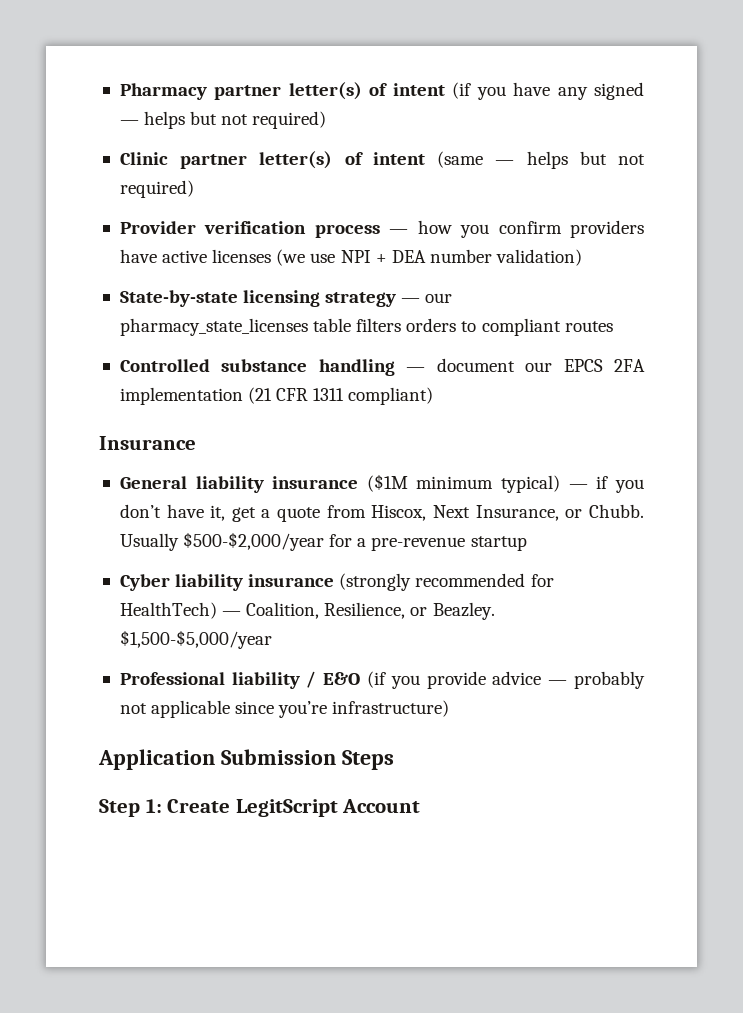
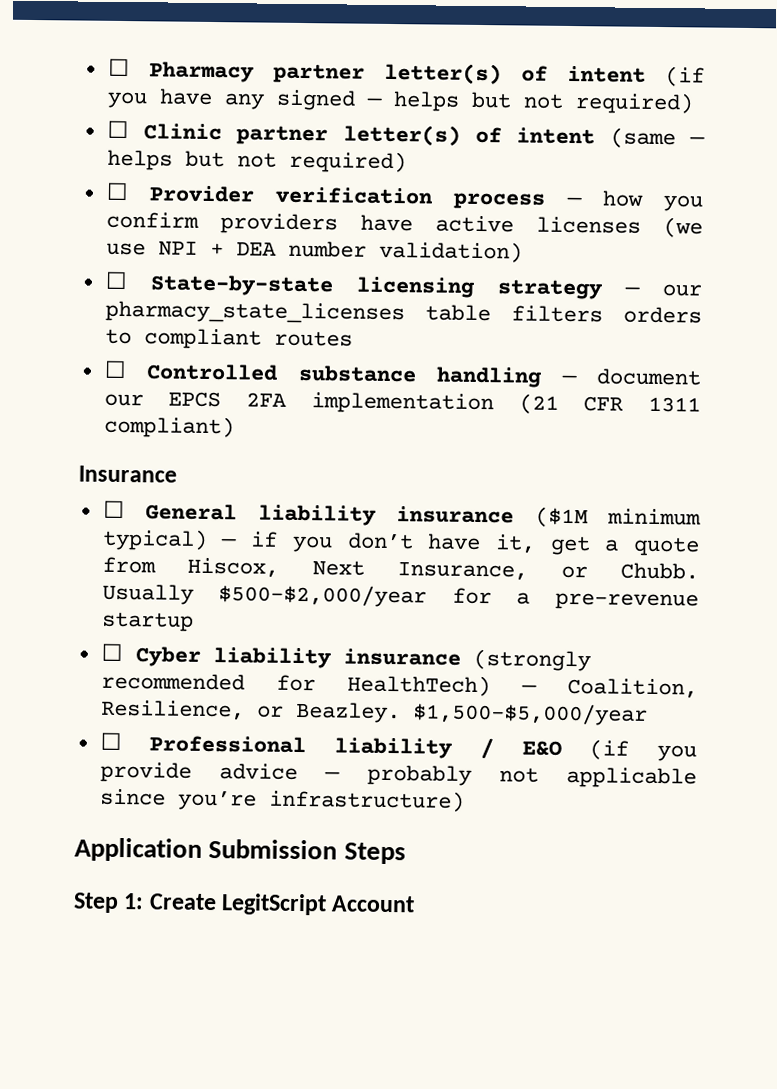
- Pharmacy partner letter(s) of intent (if you have any signed — helps but not required)
+ ☐ Pharmacy partner letter(s) of intent (if you have any signed — helps but not required)
- Clinic partner letter(s) of intent (same — helps but not required)
+ ☐ Clinic partner letter(s) of intent (same — helps but not required)
- Provider verification process — how you confirm providers have active licenses (we use NPI + DEA number validation)
+ ☐ Provider verification process — how you confirm providers have active licenses (we use NPI + DEA number validation)
- State-by-state licensing strategy — our pharmacy_state_licenses table filters orders to compliant routes
+ ☐ State-by-state licensing strategy — our pharmacy_state_licenses table filters orders to compliant routes
- Controlled substance handling — document our EPCS 2FA implementation (21 CFR 1311 compliant)
+ ☐ Controlled substance handling — document our EPCS 2FA implementation (21 CFR 1311 compliant)
- General liability insurance ($1M minimum typical) — if you don’t have it, get a quote from Hiscox, Next Insurance, or Chubb.
+ ☐ General liability insurance ($1M minimum typical) — if you don’t have it, get a quote from Hiscox, Next Insurance, or Chubb.
- Cyber liability insurance (strongly recommended for HealthTech) — Coalition, Resilience, or Beazley.
+ ☐ Cyber liability insurance (strongly recommended for HealthTech) — Coalition, Resilience, or Beazley.
- Professional liability / E&O (if you provide advice — probably not applicable since you’re infrastructure)
+ ☐ Professional liability / E&O (if you provide advice — probably not applicable since you’re infrastructure)

